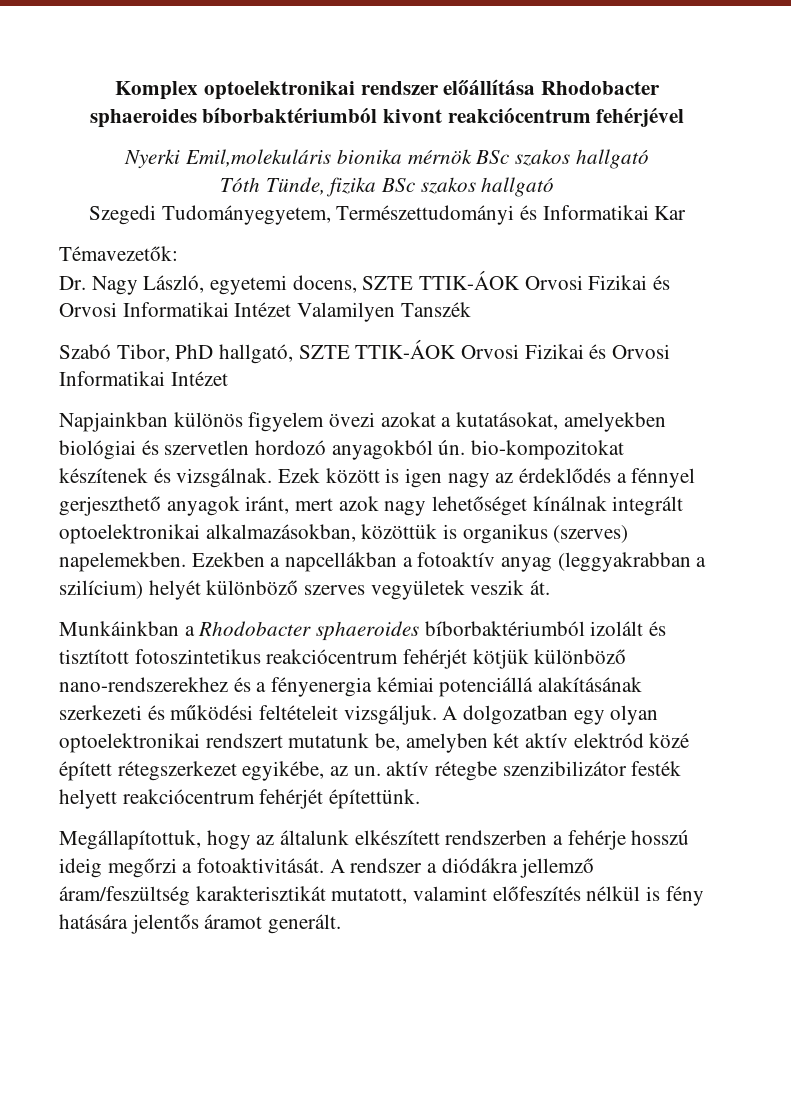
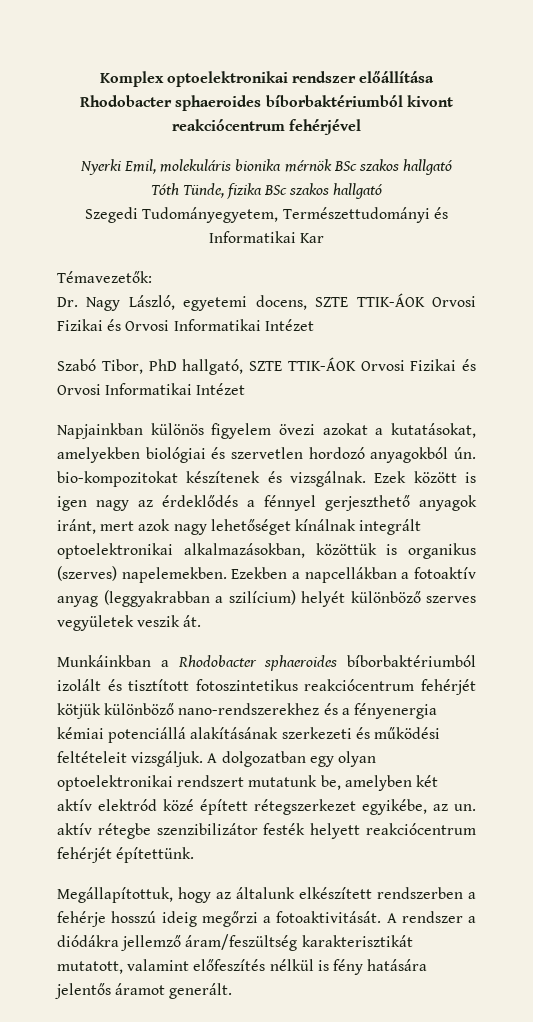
- Nyerki Emil,molekuláris bionika mérnök BSc szakos hallgató
+ Nyerki Emil, molekuláris bionika mérnök BSc szakos hallgató
- Dr. Nagy László, egyetemi docens, SZTE TTIK-ÁOK Orvosi Fizikai és Orvosi Informatikai Intézet Valamilyen Tanszék
+ Dr. Nagy László, egyetemi docens, SZTE TTIK-ÁOK Orvosi Fizikai és Orvosi Informatikai Intézet

